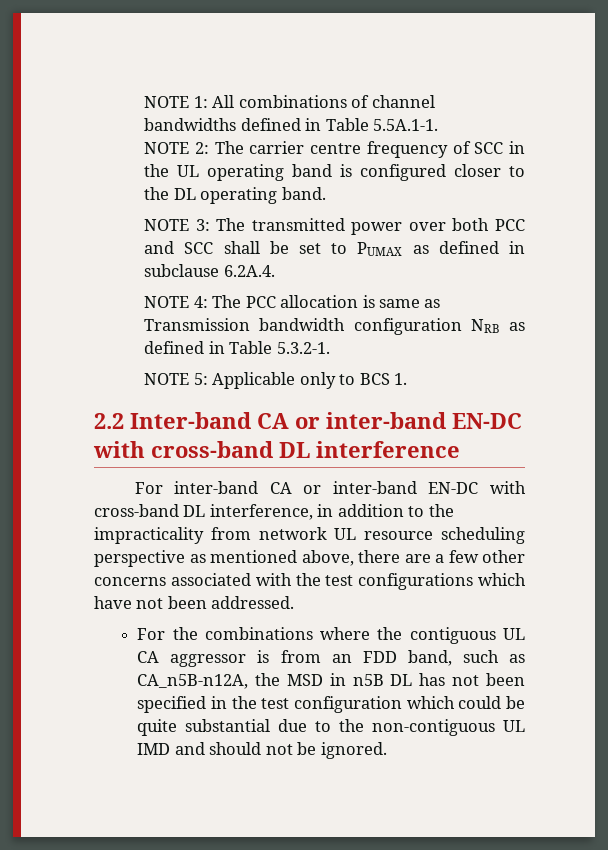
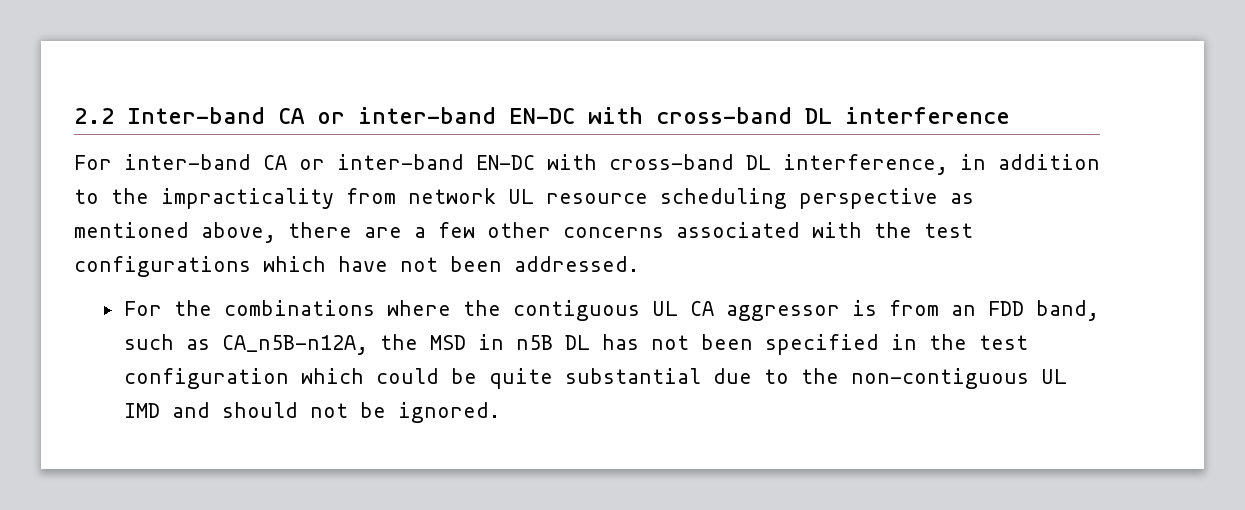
- NOTE 1: All combinations of channel bandwidths defined in Table 5.5A.1-1.
- NOTE 2: The carrier centre frequency of SCC in the UL operating band is configured closer to the DL operating band.
- NOTE 3: The transmitted power over both PCC and SCC shall be set to PUMAX as defined in subclause 6.2A.4.
- NOTE 4: The PCC allocation is same as Transmission bandwidth configuration NRB as defined in Table 5.3.2-1.
- NOTE 5: Applicable only to BCS 1.

